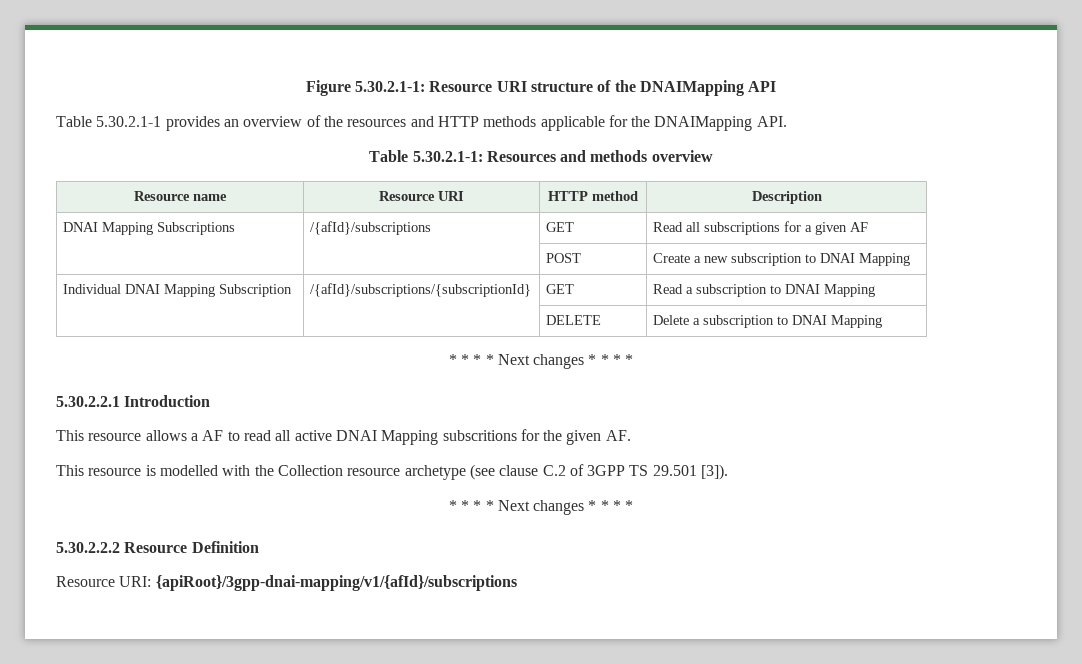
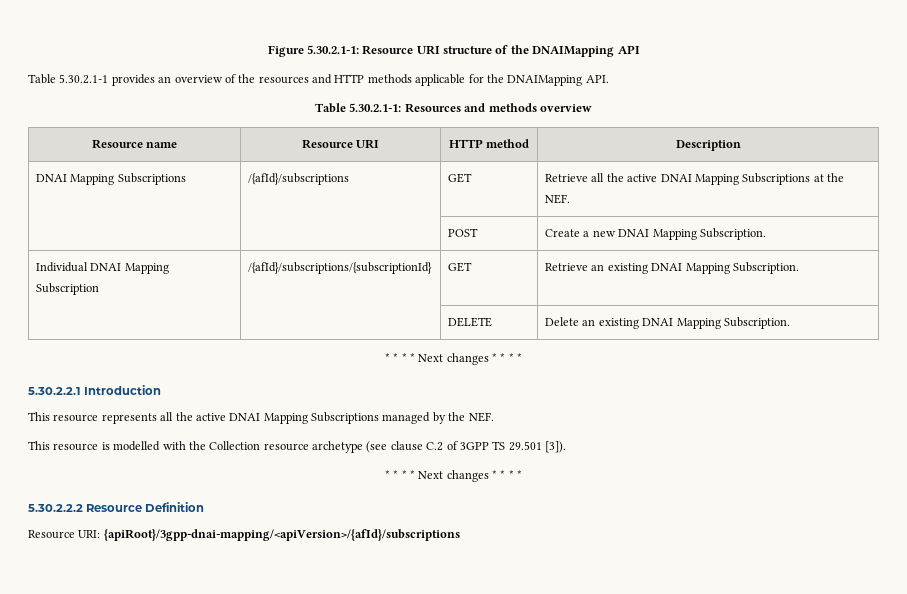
- DNAI Mapping Subscriptions | /{afId}/subscriptions | GET | Read all subscriptions for a given AF
+ DNAI Mapping Subscriptions | /{afId}/subscriptions | GET | Retrieve all the active DNAI Mapping Subscriptions at the NEF.
- | | POST | Create a new subscription to DNAI Mapping
+ | | POST | Create a new DNAI Mapping Subscription.
- Individual DNAI Mapping Subscription | /{afId}/subscriptions/{subscriptionId} | GET | Read a subscription to DNAI Mapping
+ Individual DNAI Mapping Subscription | /{afId}/subscriptions/{subscriptionId} | GET | Retrieve an existing DNAI Mapping Subscription.
- | | DELETE | Delete a subscription to DNAI Mapping
+ | | DELETE | Delete an existing DNAI Mapping Subscription.
- This resource allows a AF to read all active DNAI Mapping subscritions for the given AF.
+ This resource represents all the active DNAI Mapping Subscriptions managed by the NEF.
- Resource URI: {apiRoot}/3gpp-dnai-mapping/v1/{afId}/subscriptions
+ Resource URI: {apiRoot}/3gpp-dnai-mapping/<apiVersion>/{afId}/subscriptions

